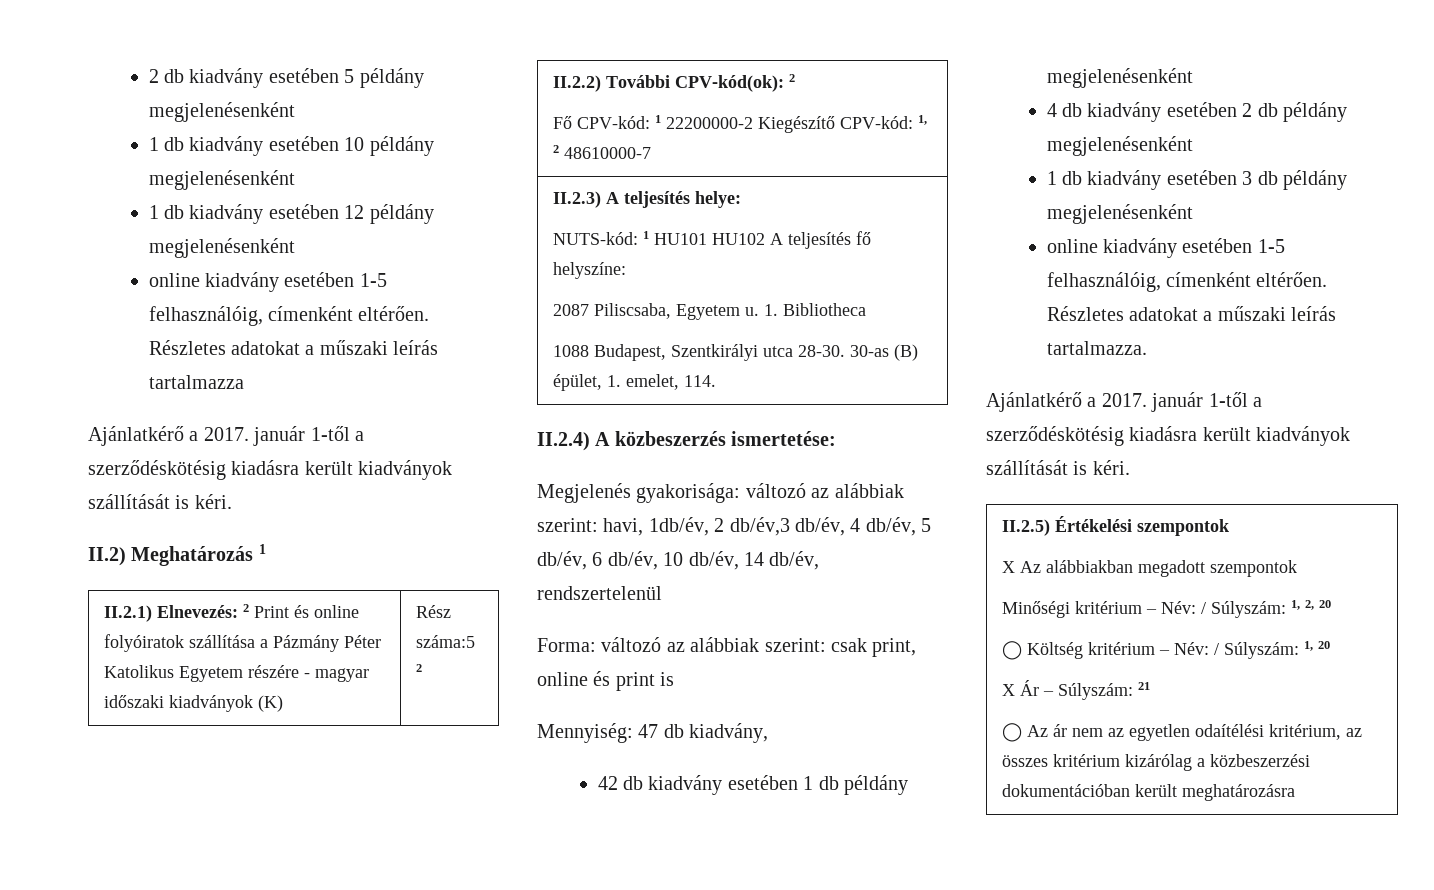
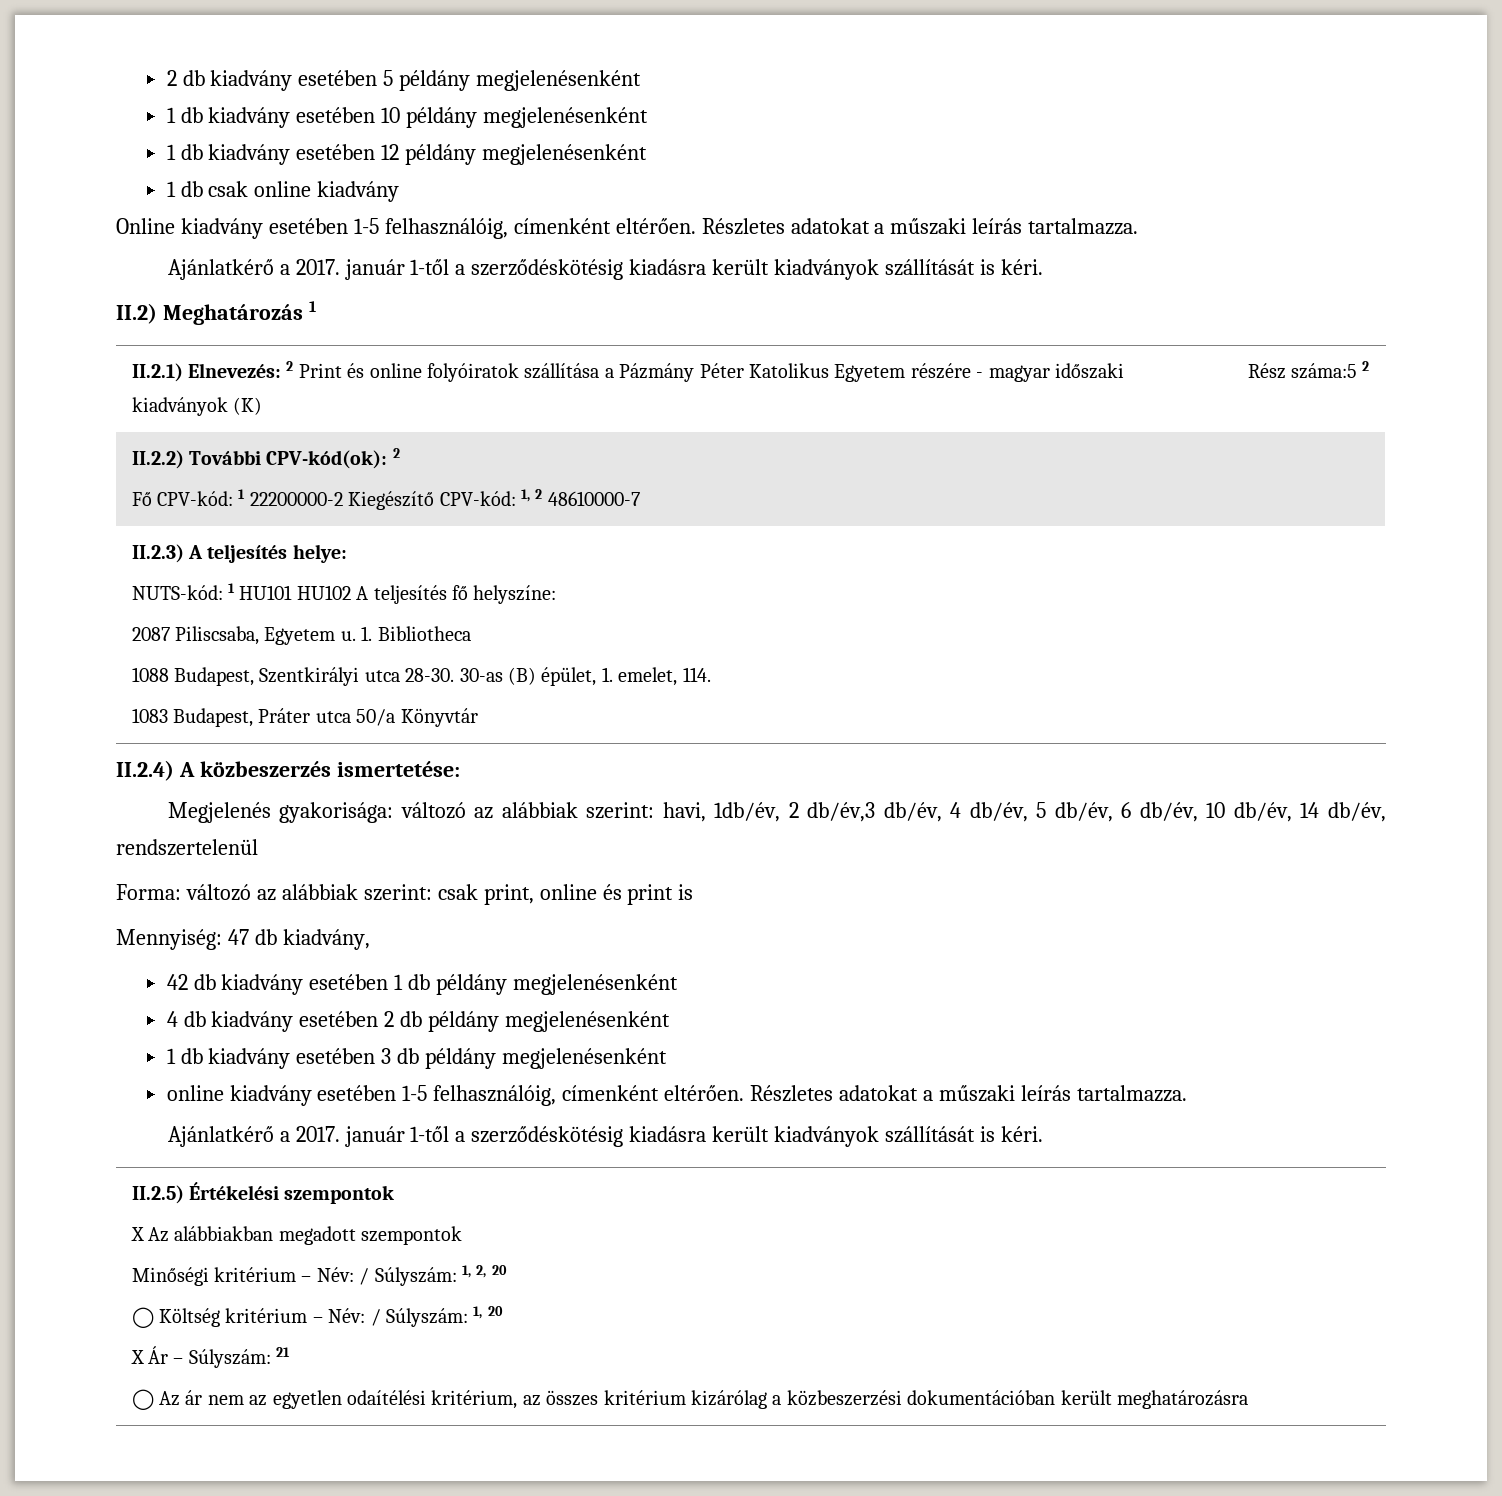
  1 db kiadvány esetében 12 példány megjelenésenként
- online kiadvány esetében 1-5 felhasználóig, címenként eltérően. Részletes adatokat a műszaki leírás tartalmazza
+ 1 db csak online kiadvány
+ Online kiadvány esetében 1-5 felhasználóig, címenként eltérően. Részletes adatokat a műszaki leírás tartalmazza.
  II.2.3) A teljesítés helye:
  NUTS-kód: 1 HU101 HU102 A teljesítés fő helyszíne:
  2087 Piliscsaba, Egyetem u. 1. Bibliotheca
  1088 Budapest, Szentkirályi utca 28-30. 30-as (B) épület, 1. emelet, 114.
+ 1083 Budapest, Práter utca 50/a Könyvtár

